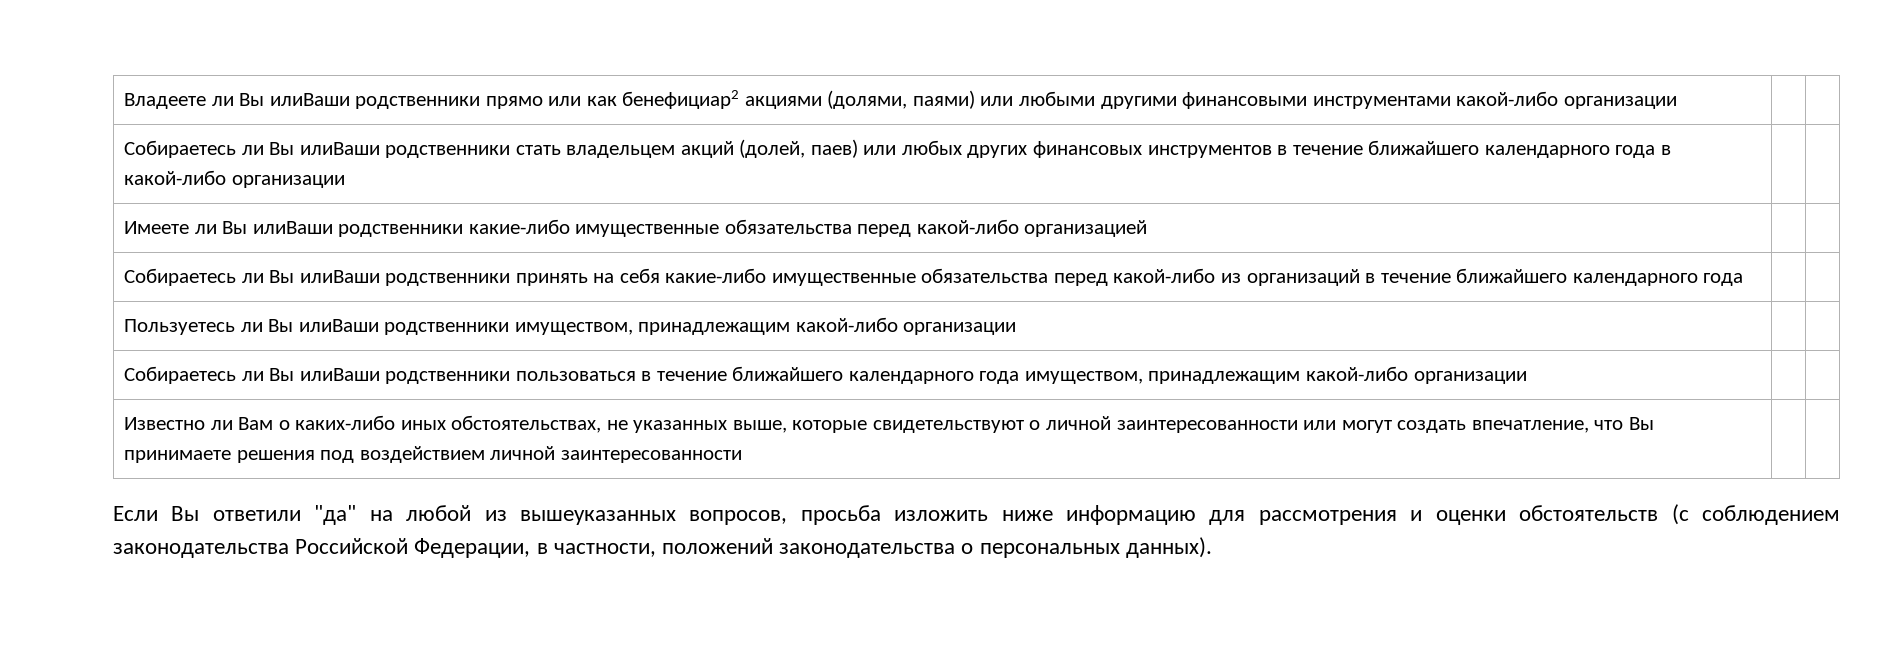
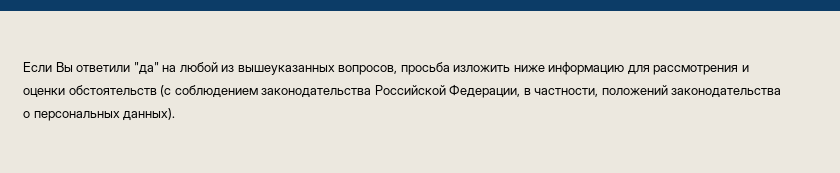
- Владеете ли Вы илиВаши родственники прямо или как бенефициар2 акциями (долями, паями) или любыми другими финансовыми инструментами какой-либо организации | |
- Собираетесь ли Вы илиВаши родственники стать владельцем акций (долей, паев) или любых других финансовых инструментов в течение ближайшего календарного года в какой-либо организации | |
- Имеете ли Вы илиВаши родственники какие-либо имущественные обязательства перед какой-либо организацией | |
- Собираетесь ли Вы илиВаши родственники принять на себя какие-либо имущественные обязательства перед какой-либо из организаций в течение ближайшего календарного года | |
- Пользуетесь ли Вы илиВаши родственники имуществом, принадлежащим какой-либо организации | |
- Собираетесь ли Вы илиВаши родственники пользоваться в течение ближайшего календарного года имуществом, принадлежащим какой-либо организации | |
- Известно ли Вам о каких-либо иных обстоятельствах, не указанных выше, которые свидетельствуют о личной заинтересованности или могут создать впечатление, что Вы принимаете решения под воздействием личной заинтересованности | |

